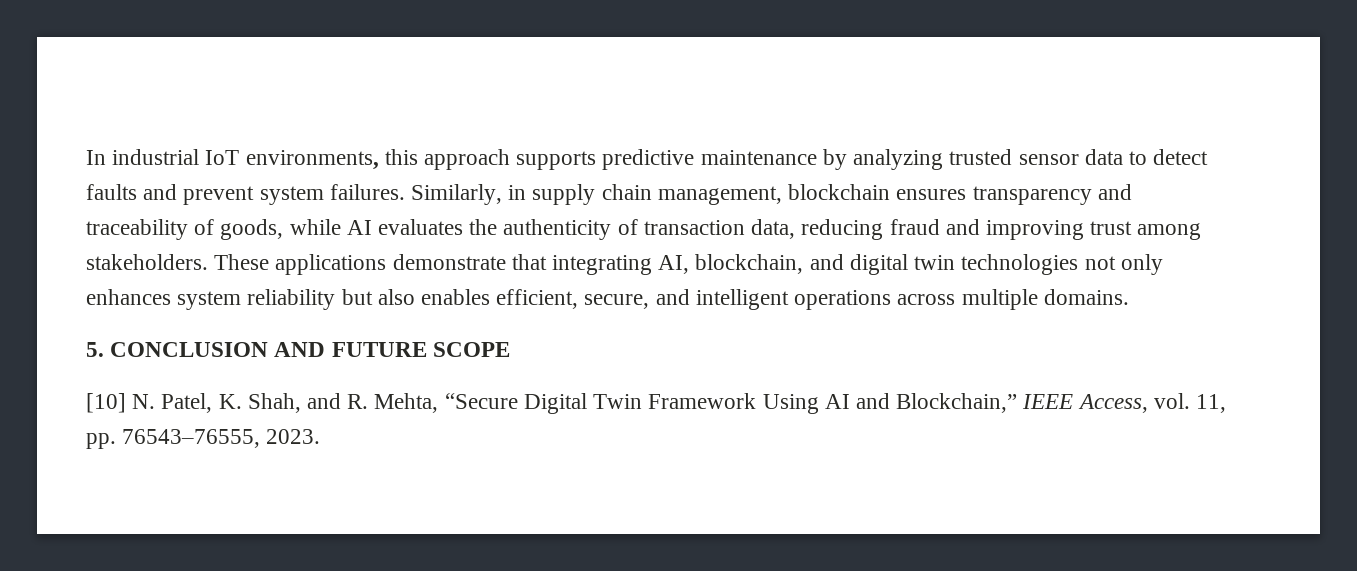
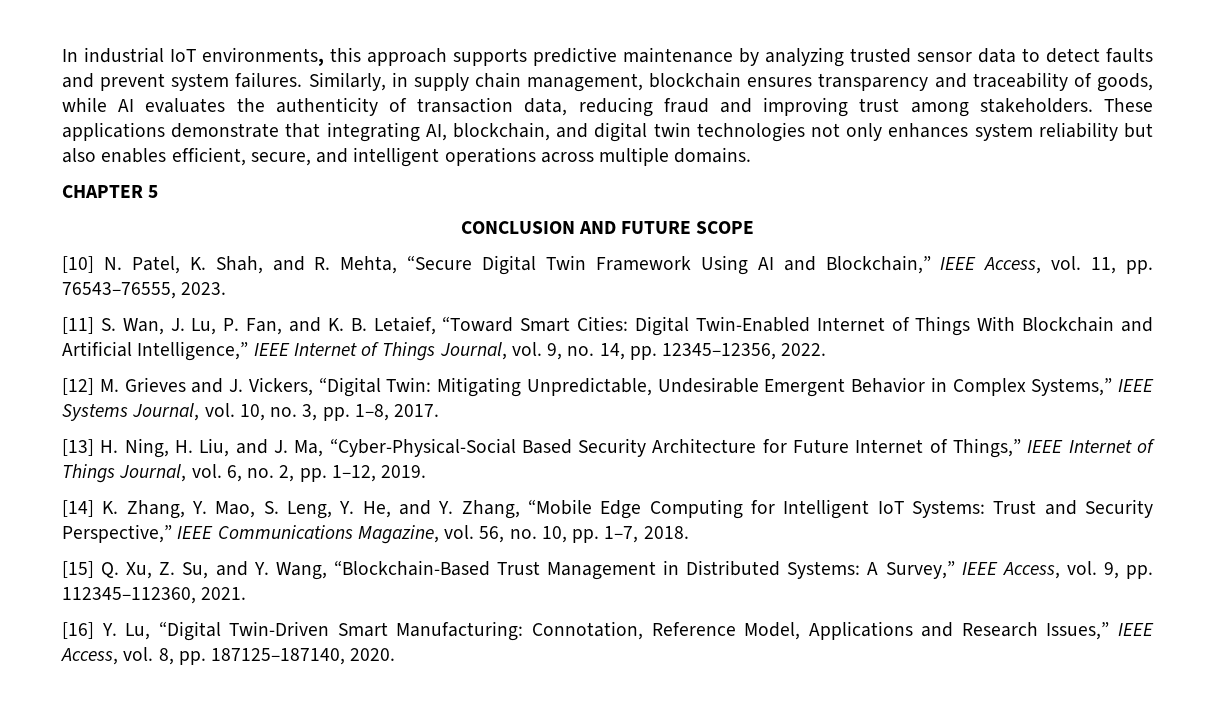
- 5. CONCLUSION AND FUTURE SCOPE
+ CHAPTER 5
+ CONCLUSION AND FUTURE SCOPE
+ [11] S. Wan, J. Lu, P. Fan, and K. B. Letaief, “Toward Smart Cities: Digital Twin-Enabled Internet of Things With Blockchain and Artificial Intelligence,” IEEE Internet of Things Journal, vol. 9, no. 14, pp. 12345–12356, 2022.
+ [12] M. Grieves and J. Vickers, “Digital Twin: Mitigating Unpredictable, Undesirable Emergent Behavior in Complex Systems,” IEEE Systems Journal, vol. 10, no. 3, pp. 1–8, 2017.
+ [13] H. Ning, H. Liu, and J. Ma, “Cyber-Physical-Social Based Security Architecture for Future Internet of Things,” IEEE Internet of Things Journal, vol. 6, no. 2, pp. 1–12, 2019.
+ [14] K. Zhang, Y. Mao, S. Leng, Y. He, and Y. Zhang, “Mobile Edge Computing for Intelligent IoT Systems: Trust and Security Perspective,” IEEE Communications Magazine, vol. 56, no. 10, pp. 1–7, 2018.
+ [15] Q. Xu, Z. Su, and Y. Wang, “Blockchain-Based Trust Management in Distributed Systems: A Survey,” IEEE Access, vol. 9, pp. 112345–112360, 2021.
+ [16] Y. Lu, “Digital Twin-Driven Smart Manufacturing: Connotation, Reference Model, Applications and Research Issues,” IEEE Access, vol. 8, pp. 187125–187140, 2020.

